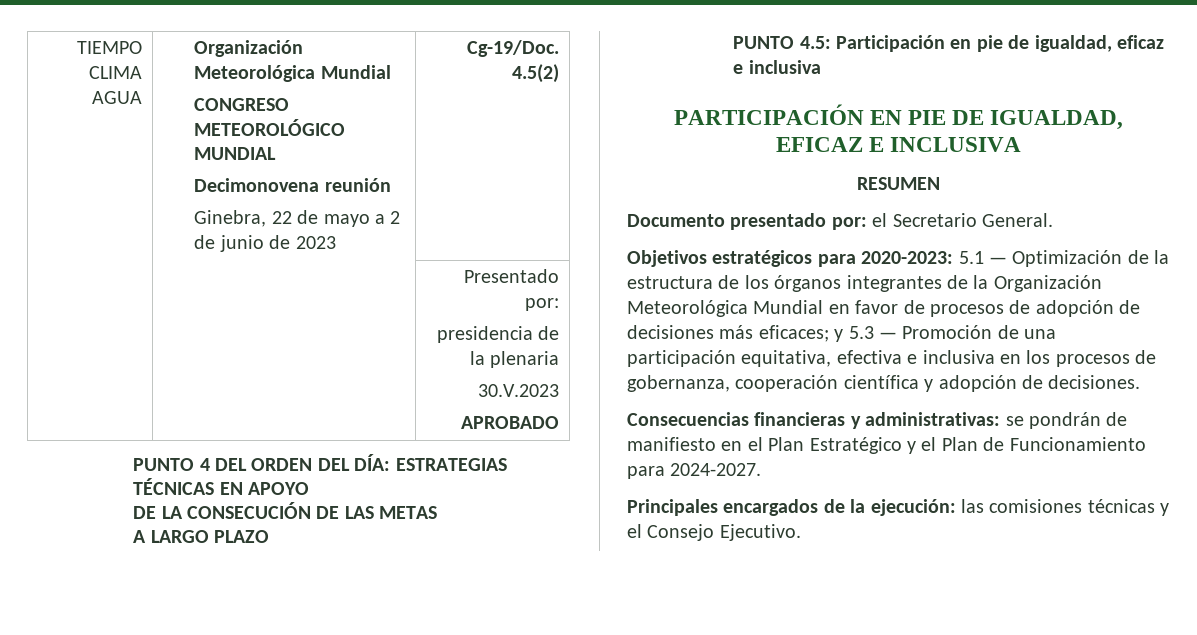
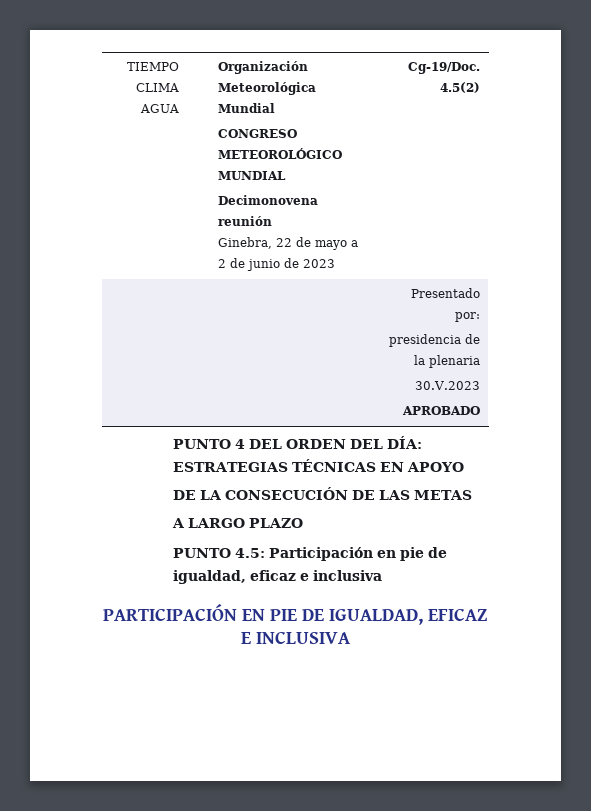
- RESUMEN
- Documento presentado por: el Secretario General.
- Objetivos estratégicos para 2020-2023: 5.1 — Optimización de la estructura de los órganos integrantes de la Organización Meteorológica Mundial en favor de procesos de adopción de decisiones más eficaces; y 5.3 — Promoción de una participación equitativa, efectiva e inclusiva en los procesos de gobernanza, cooperación científica y adopción de decisiones.
- Consecuencias financieras y administrativas: se pondrán de manifiesto en el Plan Estratégico y el Plan de Funcionamiento para 2024-2027.
- Principales encargados de la ejecución: las comisiones técnicas y el Consejo Ejecutivo.

